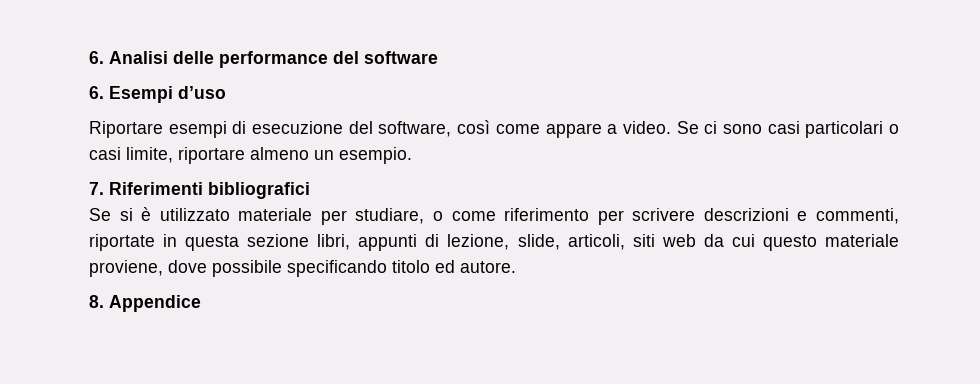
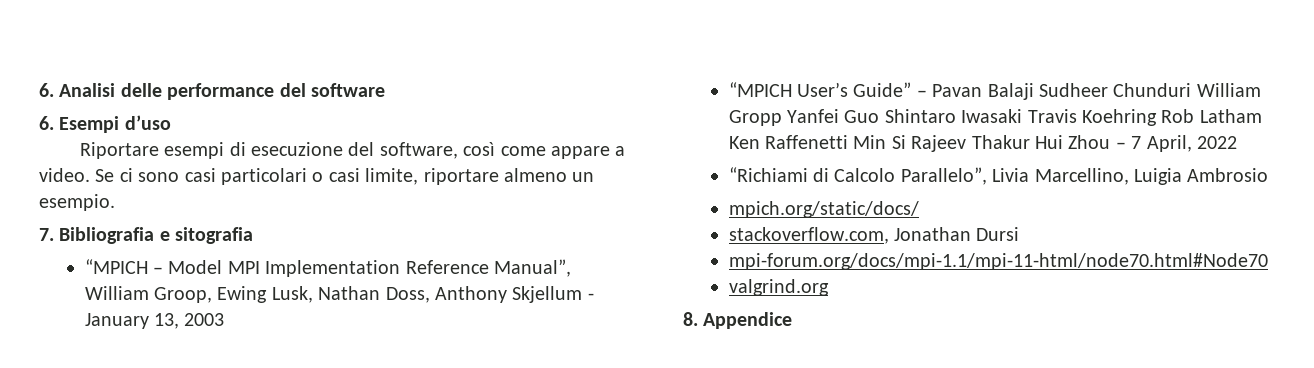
- 7. Riferimenti bibliografici
- Se si è utilizzato materiale per studiare, o come riferimento per scrivere descrizioni e commenti, riportate in questa sezione libri, appunti di lezione, slide, articoli, siti web da cui questo materiale proviene, dove possibile specificando titolo ed autore.
+ 7. Bibliografia e sitografia
+ “MPICH – Model MPI Implementation Reference Manual”, William Groop, Ewing Lusk, Nathan Doss, Anthony Skjellum - January 13, 2003
+ “MPICH User’s Guide” – Pavan Balaji Sudheer Chunduri William Gropp Yanfei Guo Shintaro Iwasaki Travis Koehring Rob Latham Ken Raffenetti Min Si Rajeev Thakur Hui Zhou – 7 April, 2022
+ “Richiami di Calcolo Parallelo”, Livia Marcellino, Luigia Ambrosio
+ mpich.org/static/docs/
+ stackoverflow.com, Jonathan Dursi
+ mpi-forum.org/docs/mpi-1.1/mpi-11-html/node70.html#Node70
+ valgrind.org

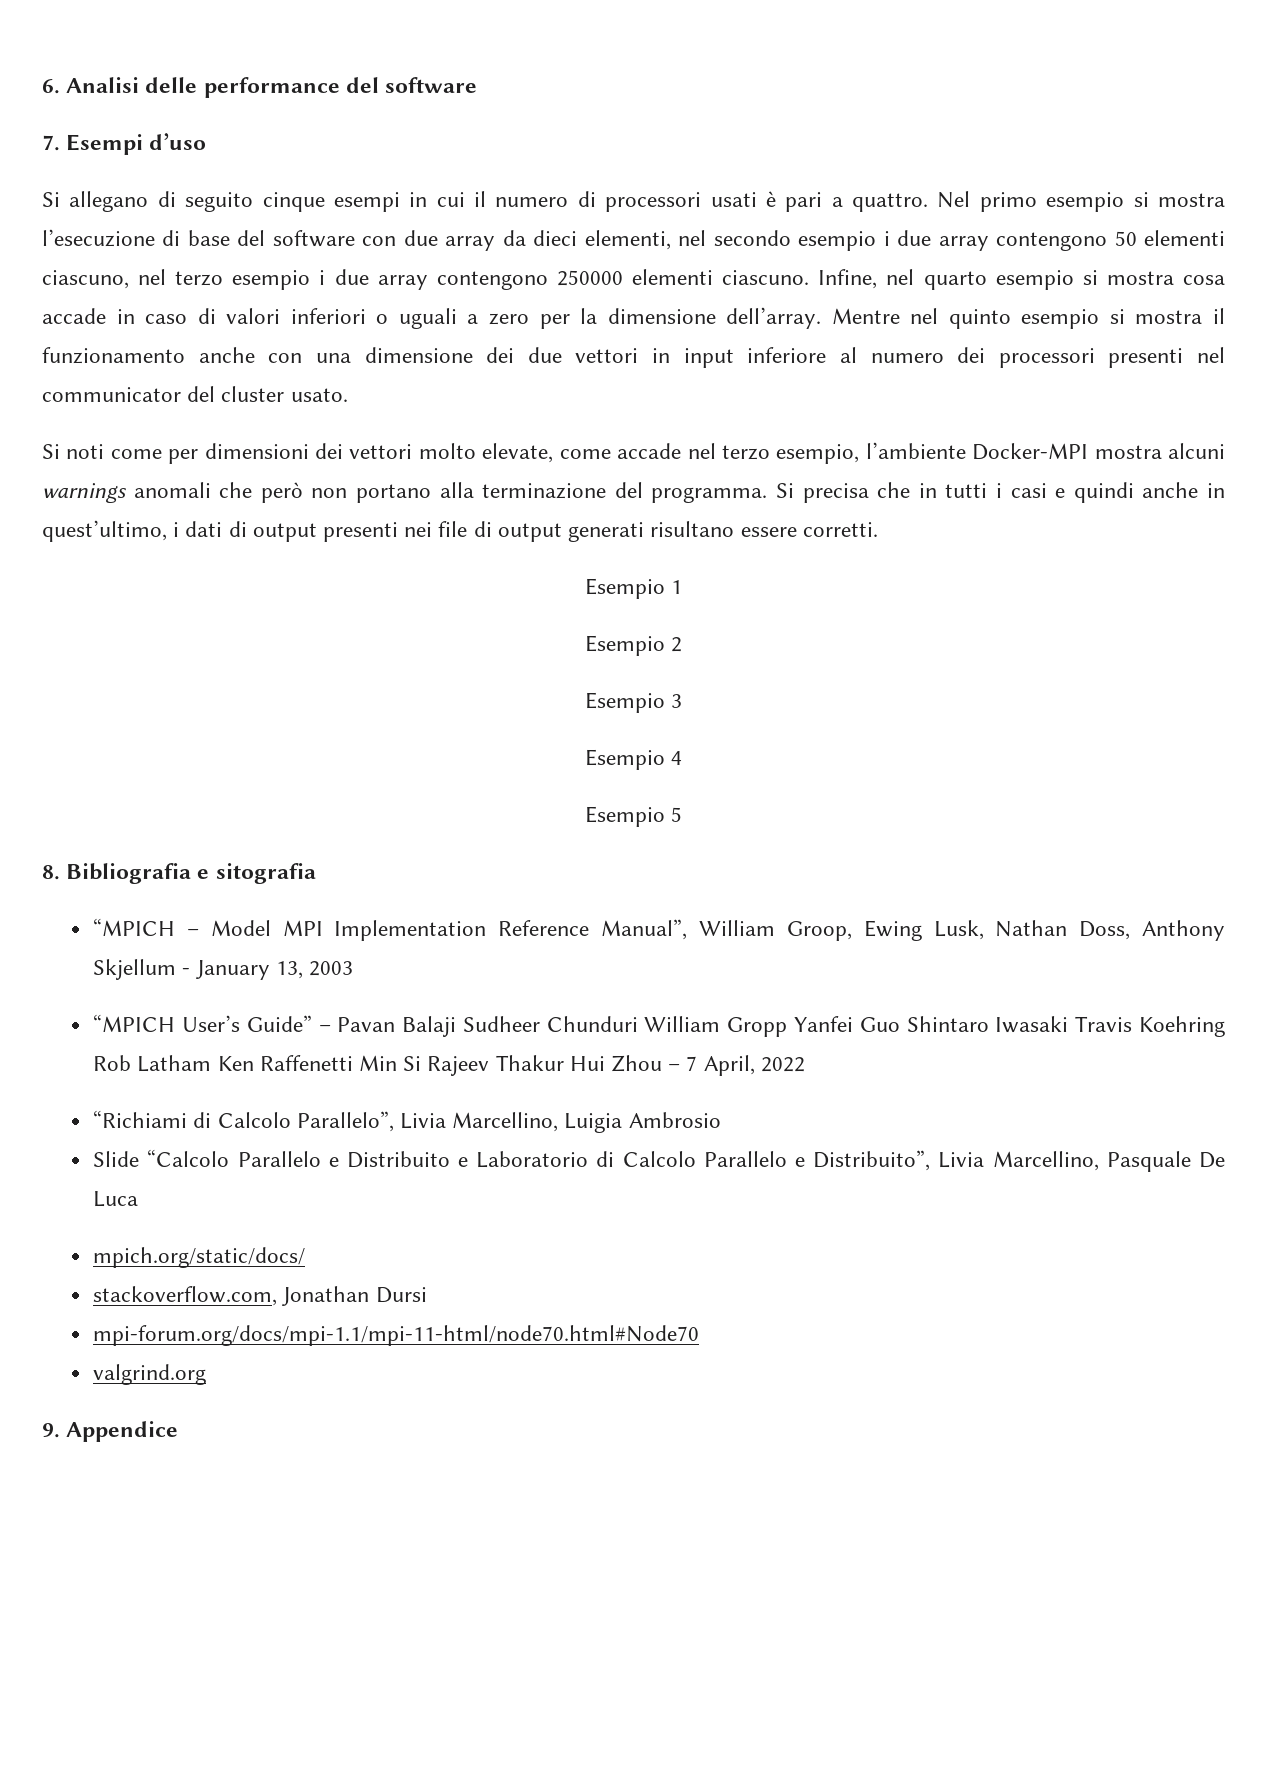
- 6. Esempi d’uso
+ 7. Esempi d’uso
- Riportare esempi di esecuzione del software, così come appare a video. Se ci sono casi particolari o casi limite, riportare almeno un esempio.
- 7. Bibliografia e sitografia
+ Si allegano di seguito cinque esempi in cui il numero di processori usati è pari a quattro. Nel primo esempio si mostra l’esecuzione di base del software con due array da dieci elementi, nel secondo esempio i due array contengono 50 elementi ciascuno, nel terzo esempio i due array contengono 250000 elementi ciascuno. Infine, nel quarto esempio si mostra cosa accade in caso di valori inferiori o uguali a zero per la dimensione dell’array. Mentre nel quinto esempio si mostra il funzionamento anche con una dimensione dei due vettori in input inferiore al numero dei processori presenti nel communicator del cluster usato.
+ Si noti come per dimensioni dei vettori molto elevate, come accade nel terzo esempio, l’ambiente Docker-MPI mostra alcuni warnings anomali che però non portano alla terminazione del programma. Si precisa che in tutti i casi e quindi anche in quest’ultimo, i dati di output presenti nei file di output generati risultano essere corretti.
+ Esempio 1
+ Esempio 2
+ Esempio 3
+ Esempio 4
+ Esempio 5
+ 8. Bibliografia e sitografia
+ Slide “Calcolo Parallelo e Distribuito e Laboratorio di Calcolo Parallelo e Distribuito”, Livia Marcellino, Pasquale De Luca
- 8. Appendice
+ 9. Appendice

